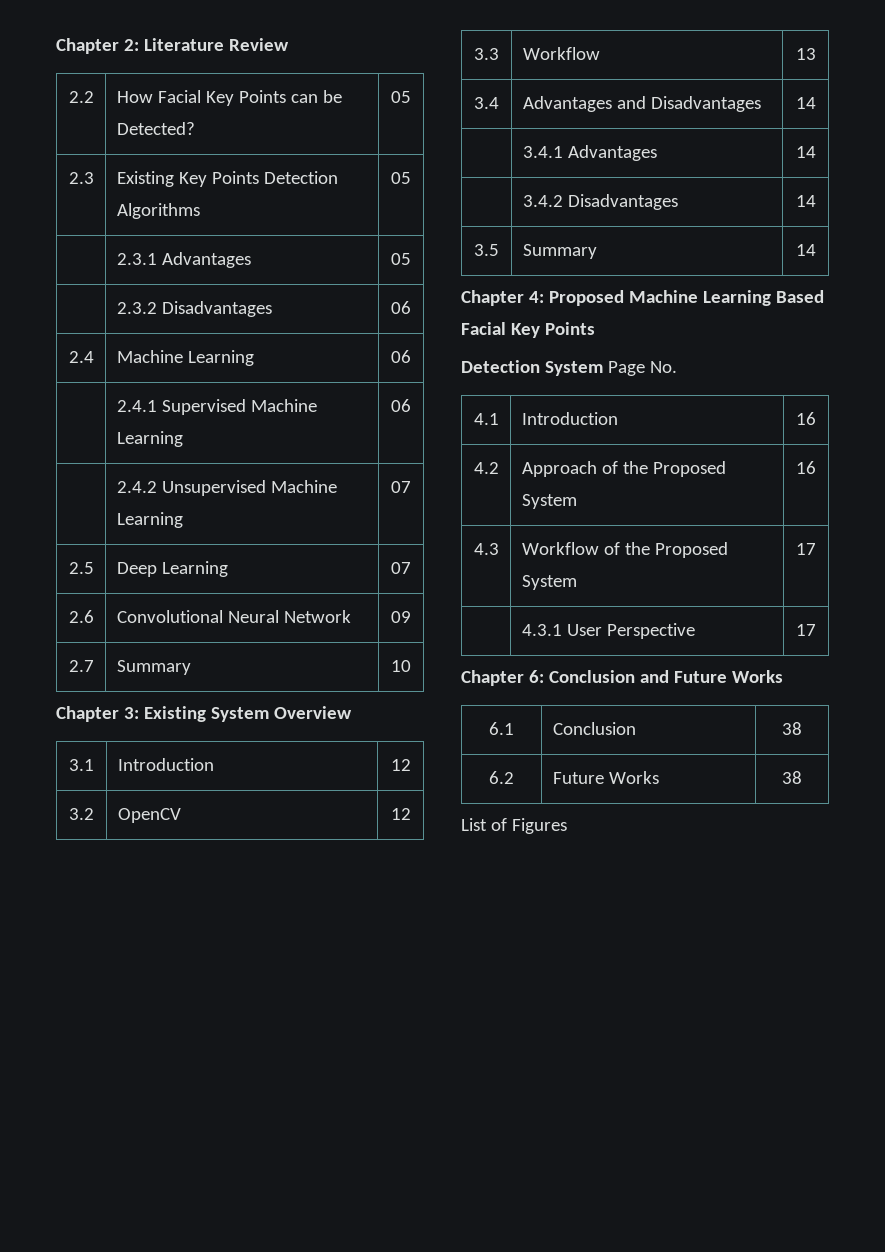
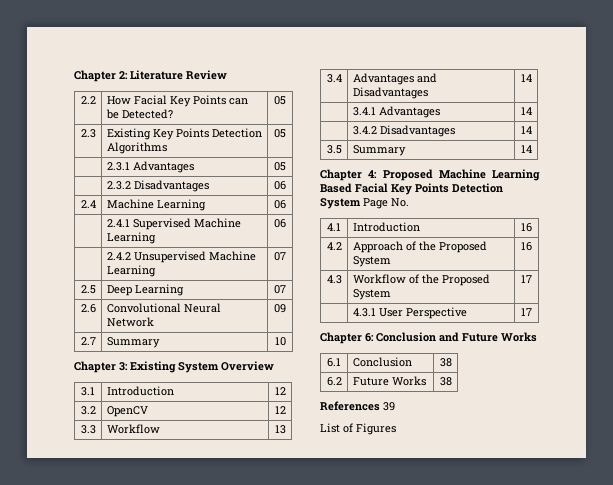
- Chapter 4: Proposed Machine Learning Based Facial Key Points
- Detection System Page No.
+ Chapter 4: Proposed Machine Learning Based Facial Key Points Detection System Page No.
+ References 39

